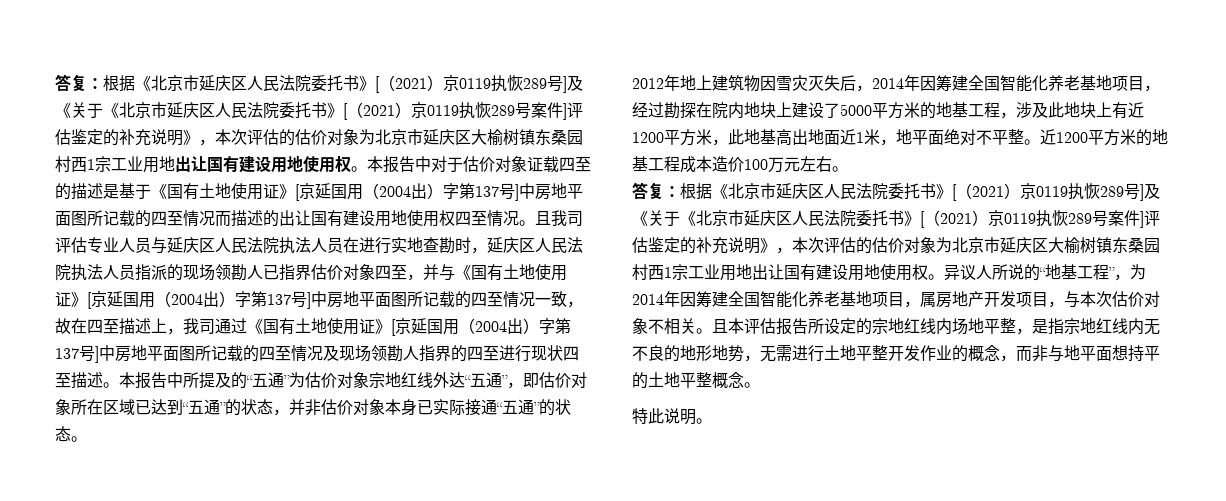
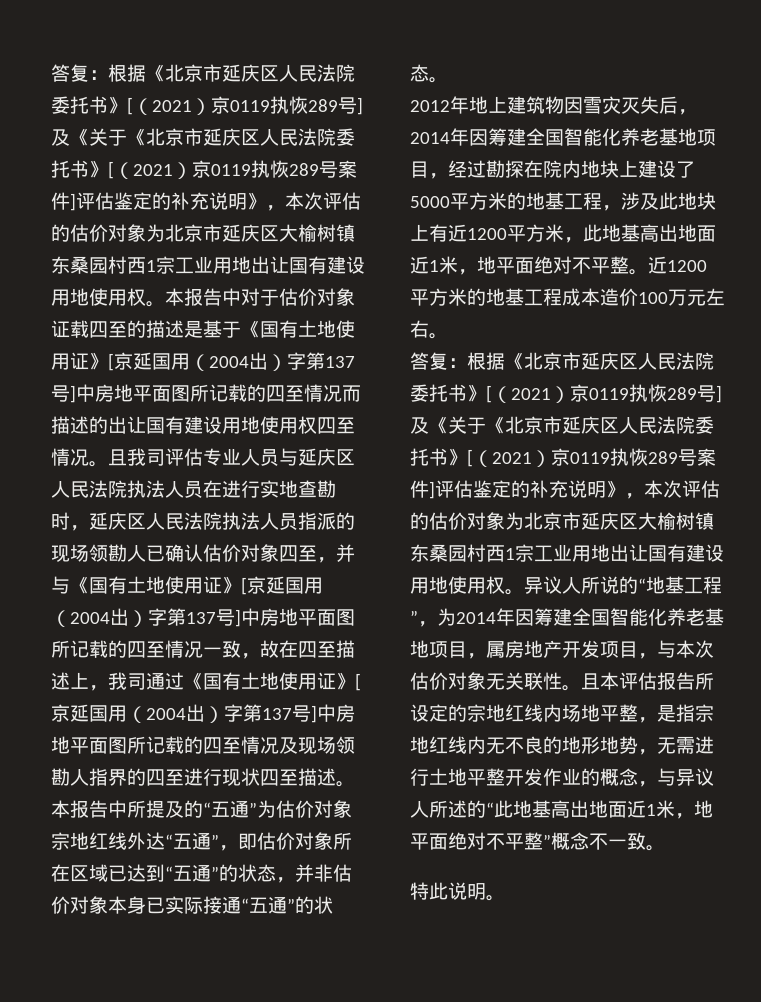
- 且我司评估专业人员与延庆区人民法院执法人员在进行实地查勘时，延庆区人民法院执法人员指派的现场领勘人已指界估价对象四至，并与《国有土地使用证》[京延国用（2004出）字第137号]中房地平面图所记载的四至情况一致，故在四至描述上，我司通过《国有土地使用证》[京延国用（2004出）字第137号]中房地平面图所记载的四至情况及现场领勘人指界的四至进行现状四至描述。
+ 且我司评估专业人员与延庆区人民法院执法人员在进行实地查勘时，延庆区人民法院执法人员指派的现场领勘人已确认估价对象四至，并与《国有土地使用证》[京延国用（2004出）字第137号]中房地平面图所记载的四至情况一致，故在四至描述上，我司通过《国有土地使用证》[京延国用（2004出）字第137号]中房地平面图所记载的四至情况及现场领勘人指界的四至进行现状四至描述。
- 异议人所说的“地基工程”，为2014年因筹建全国智能化养老基地项目，属房地产开发项目，与本次估价对象不相关。
+ 异议人所说的“地基工程”，为2014年因筹建全国智能化养老基地项目，属房地产开发项目，与本次估价对象无关联性。
- 且本评估报告所设定的宗地红线内场地平整，是指宗地红线内无不良的地形地势，无需进行土地平整开发作业的概念，而非与地平面想持平的土地平整概念。
+ 且本评估报告所设定的宗地红线内场地平整，是指宗地红线内无不良的地形地势，无需进行土地平整开发作业的概念，与异议人所述的“此地基高出地面近1米，地平面绝对不平整”概念不一致。

